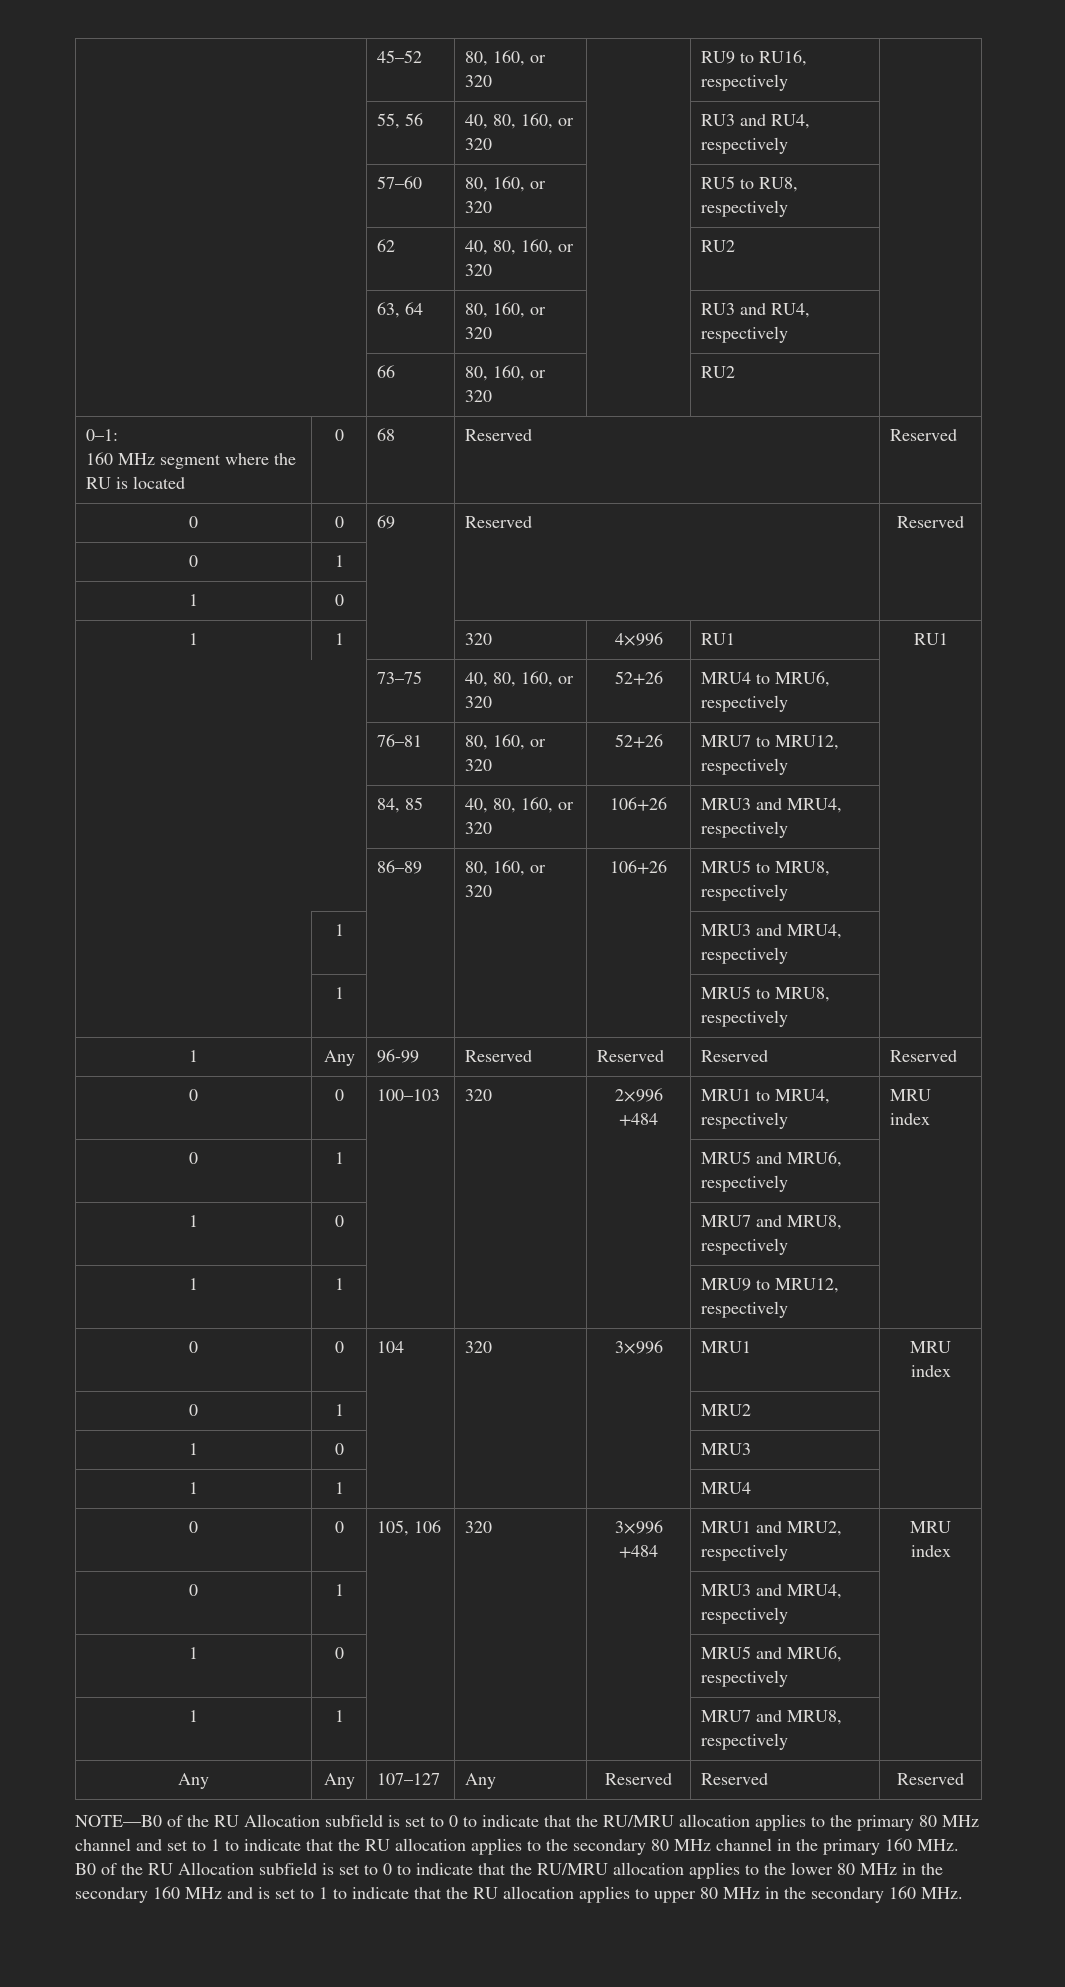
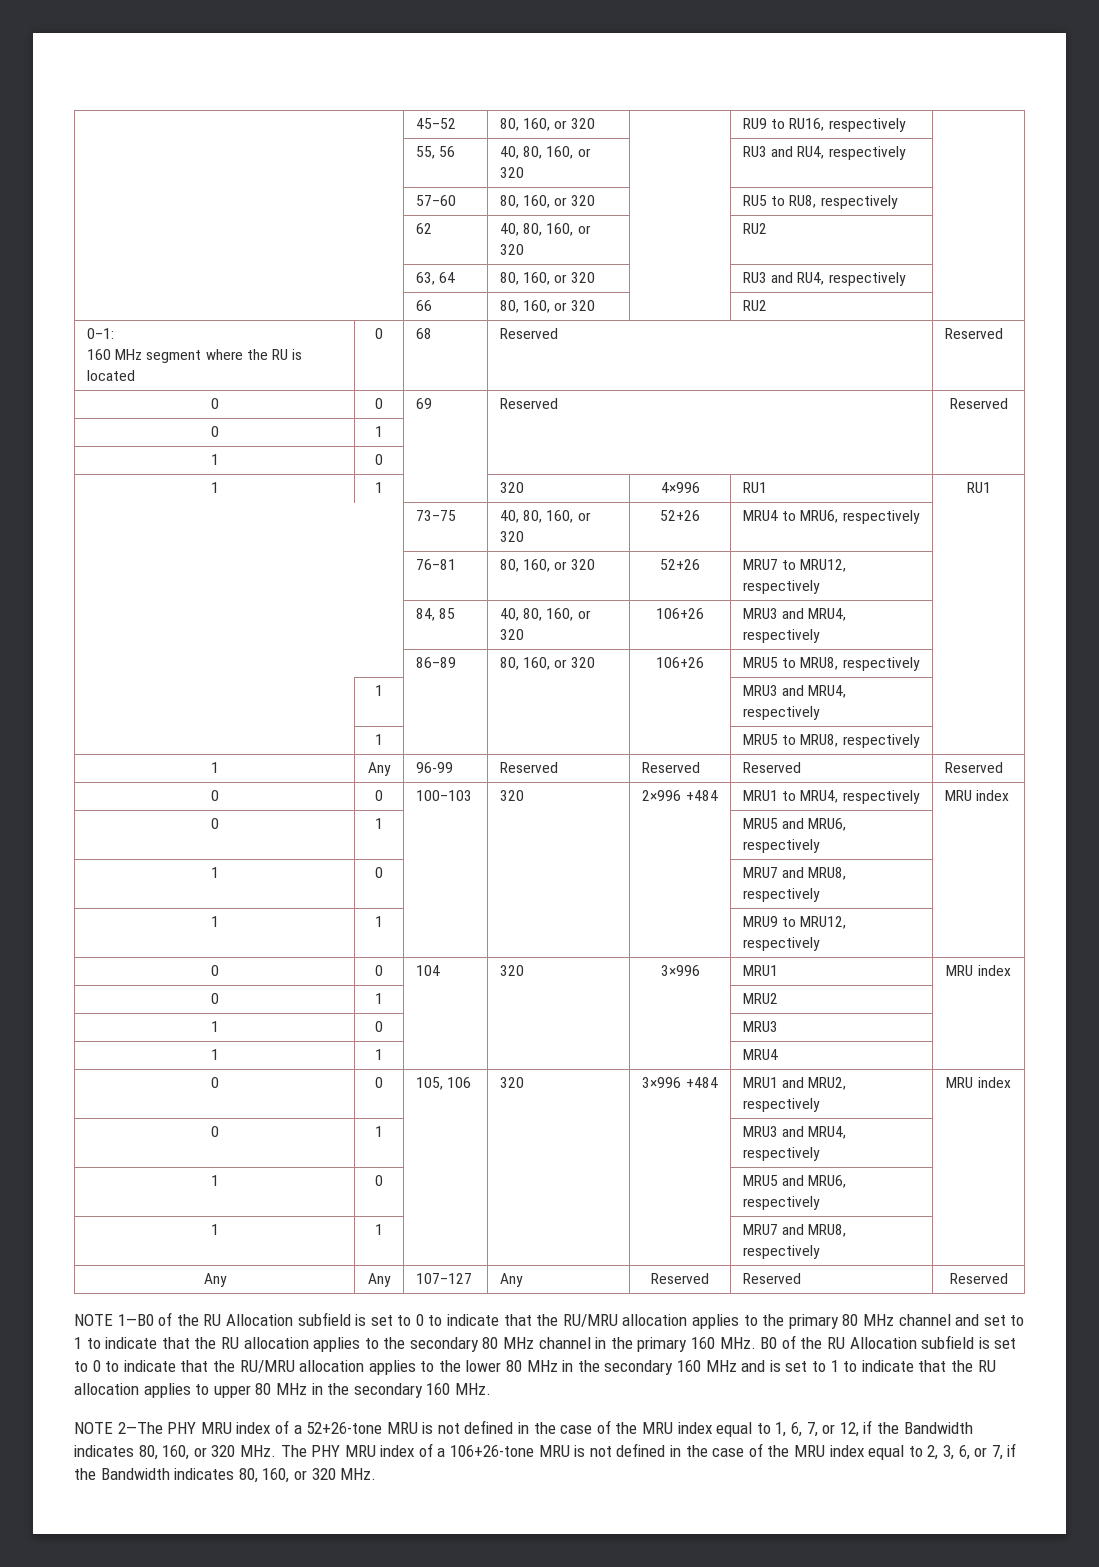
- NOTE—B0 of the RU Allocation subfield is set to 0 to indicate that the RU/MRU allocation applies to the primary 80 MHz channel and set to 1 to indicate that the RU allocation applies to the secondary 80 MHz channel in the primary 160 MHz. B0 of the RU Allocation subfield is set to 0 to indicate that the RU/MRU allocation applies to the lower 80 MHz in the secondary 160 MHz and is set to 1 to indicate that the RU allocation applies to upper 80 MHz in the secondary 160 MHz.
+ NOTE 1—B0 of the RU Allocation subfield is set to 0 to indicate that the RU/MRU allocation applies to the primary 80 MHz channel and set to 1 to indicate that the RU allocation applies to the secondary 80 MHz channel in the primary 160 MHz. B0 of the RU Allocation subfield is set to 0 to indicate that the RU/MRU allocation applies to the lower 80 MHz in the secondary 160 MHz and is set to 1 to indicate that the RU allocation applies to upper 80 MHz in the secondary 160 MHz.
+ NOTE 2—The PHY MRU index of a 52+26-tone MRU is not defined in the case of the MRU index equal to 1, 6, 7, or 12, if the Bandwidth indicates 80, 160, or 320 MHz. The PHY MRU index of a 106+26-tone MRU is not defined in the case of the MRU index equal to 2, 3, 6, or 7, if the Bandwidth indicates 80, 160, or 320 MHz.

